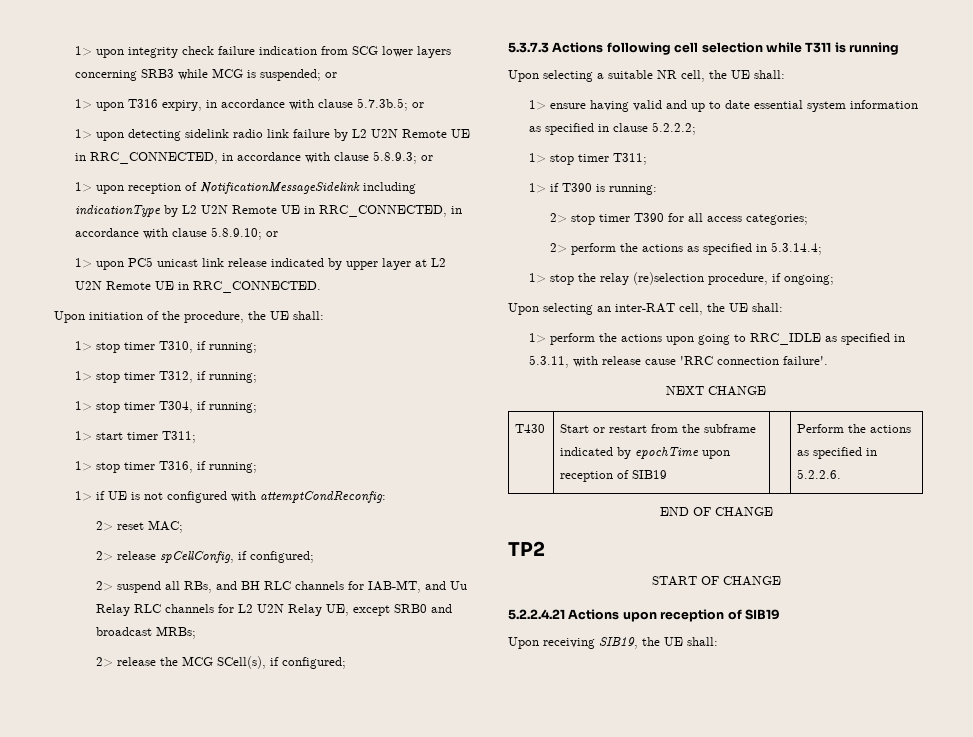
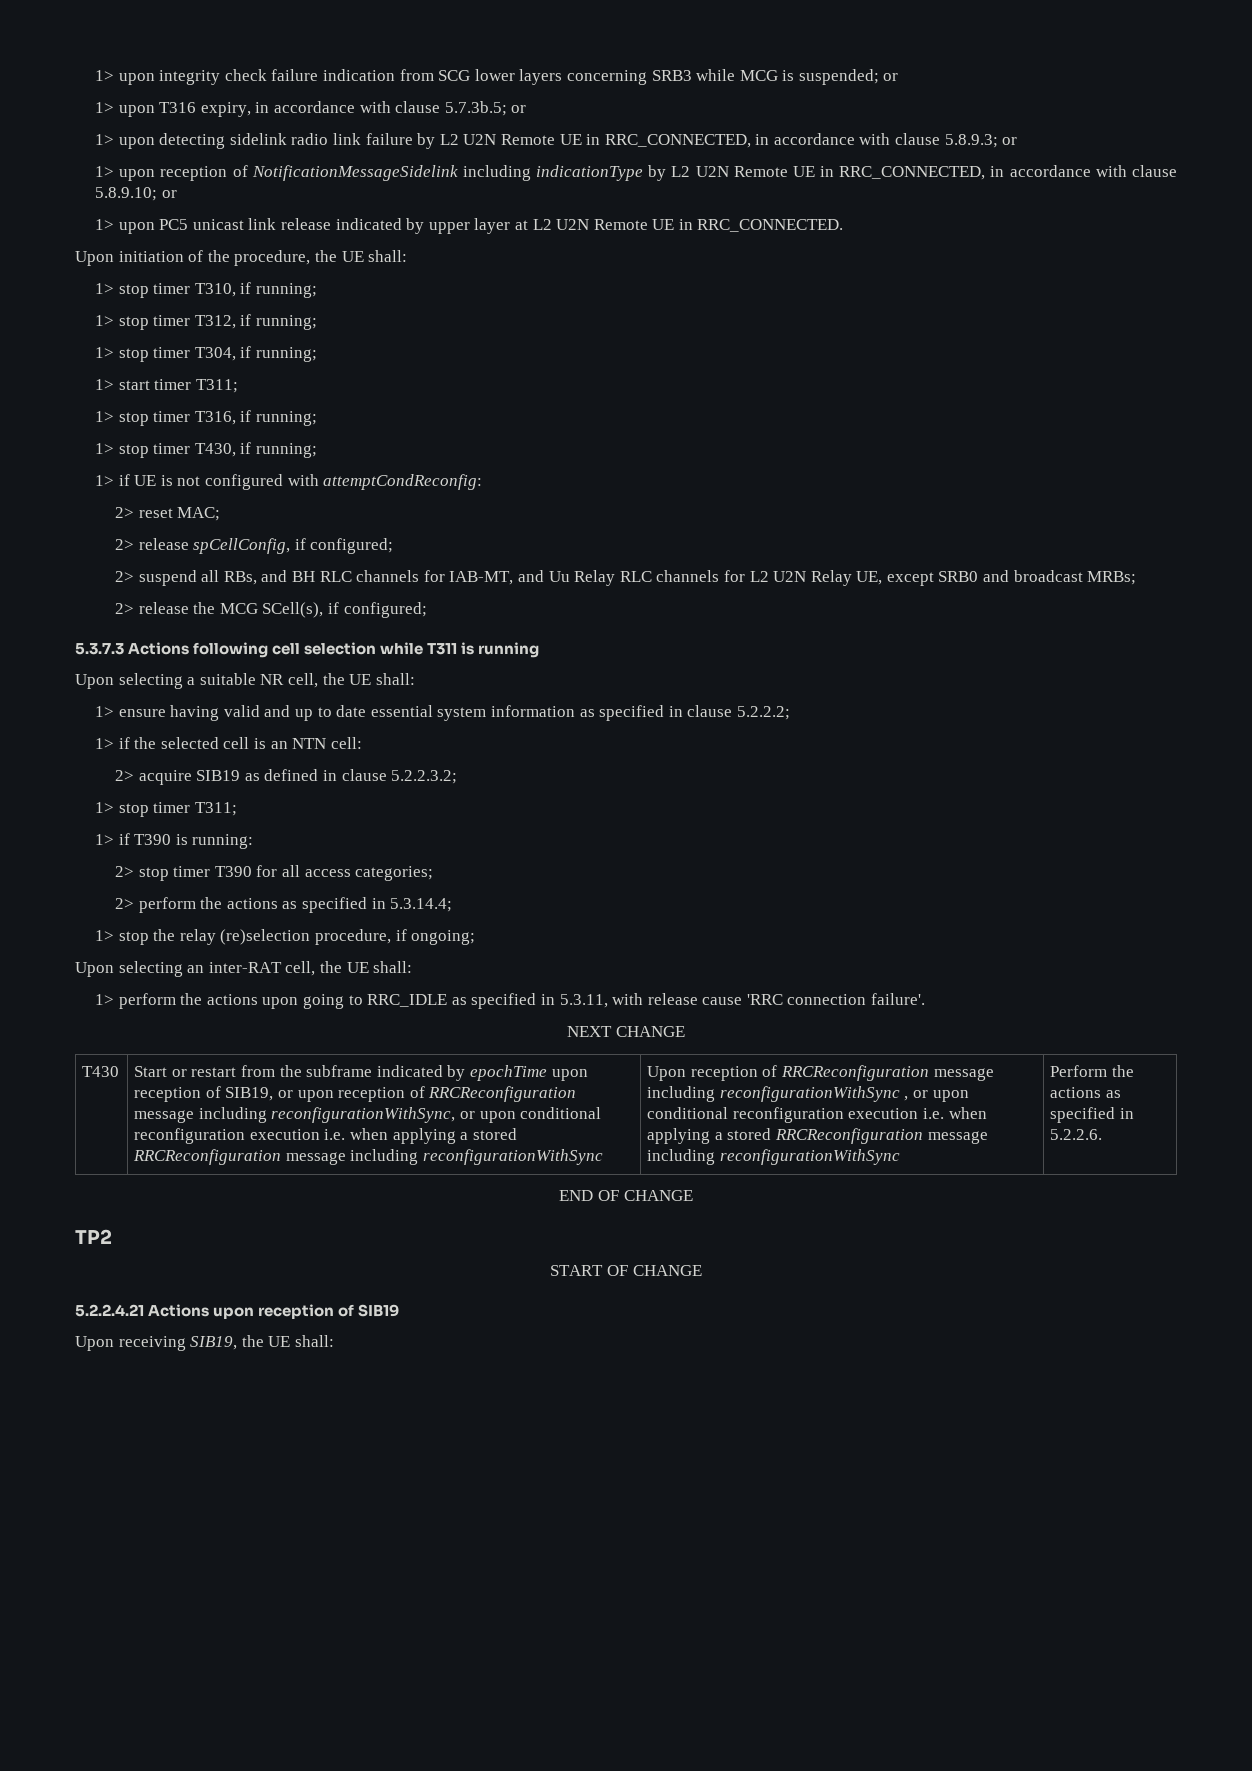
+ 1> stop timer T430, if running;
+ 1> if the selected cell is an NTN cell:
+ 2> acquire SIB19 as defined in clause 5.2.2.3.2;
- Start or restart from the subframe indicated by epochTime upon reception of SIB19
+ Start or restart from the subframe indicated by epochTime upon reception of SIB19, or upon reception of RRCReconfiguration message including reconfigurationWithSync, or upon conditional reconfiguration execution i.e. when applying a stored RRCReconfiguration message including reconfigurationWithSync | Upon reception of RRCReconfiguration message including reconfigurationWithSync , or upon conditional reconfiguration execution i.e. when applying a stored RRCReconfiguration message including reconfigurationWithSync

